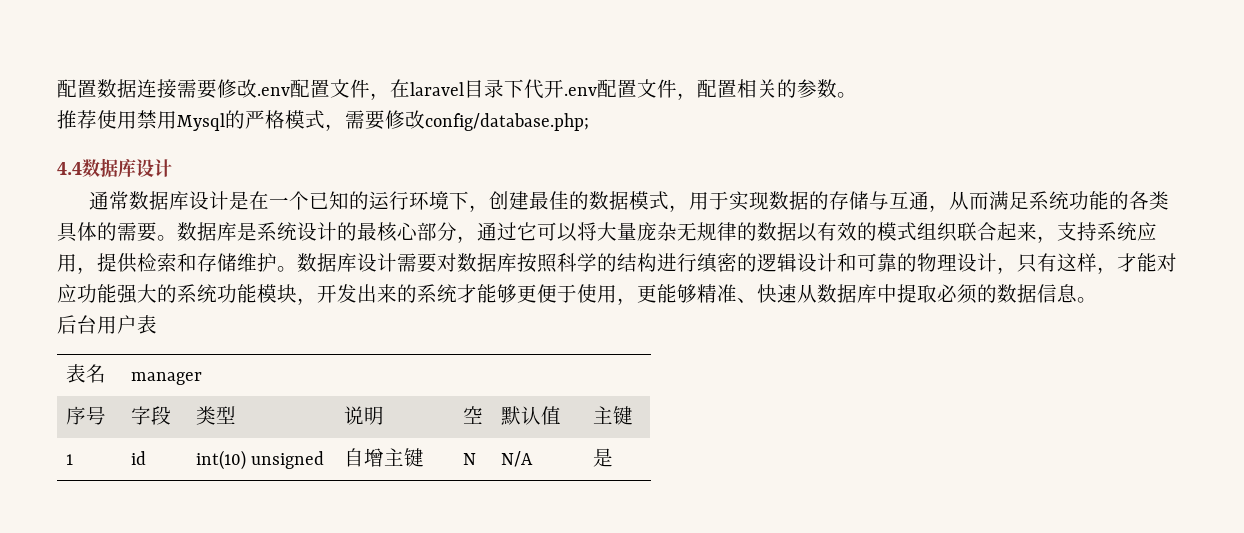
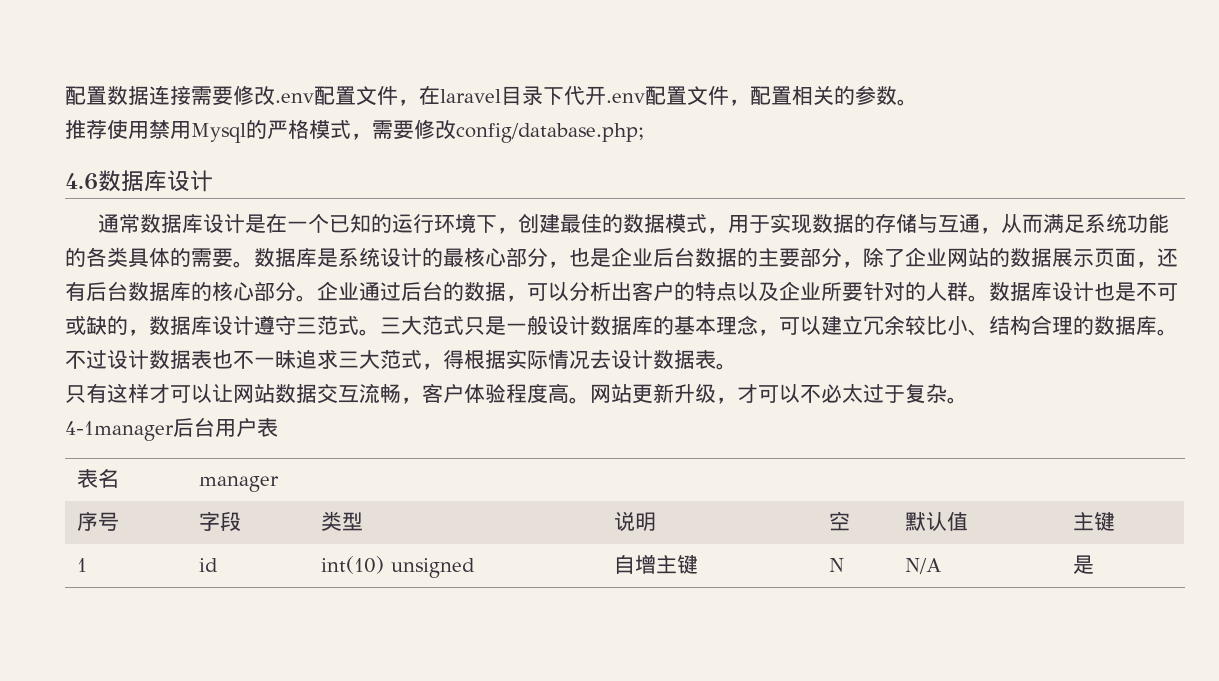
- 4.4数据库设计
+ 4.6数据库设计
- 数据库是系统设计的最核心部分，通过它可以将大量庞杂无规律的数据以有效的模式组织联合起来，支持系统应用，提供检索和存储维护。数据库设计需要对数据库按照科学的结构进行缜密的逻辑设计和可靠的物理设计，只有这样，才能对应功能强大的系统功能模块，开发出来的系统才能够更便于使用，更能够精准、快速从数据库中提取必须的数据信息。
- 后台用户表
+ 数据库是系统设计的最核心部分，也是企业后台数据的主要部分，除了企业网站的数据展示页面，还有后台数据库的核心部分。企业通过后台的数据，可以分析出客户的特点以及企业所要针对的人群。数据库设计也是不可或缺的，数据库设计遵守三范式。三大范式只是一般设计数据库的基本理念，可以建立冗余较比小、结构合理的数据库。不过设计数据表也不一昧追求三大范式，得根据实际情况去设计数据表。
+ 只有这样才可以让网站数据交互流畅，客户体验程度高。网站更新升级，才可以不必太过于复杂。
+ 4-1manager后台用户表

